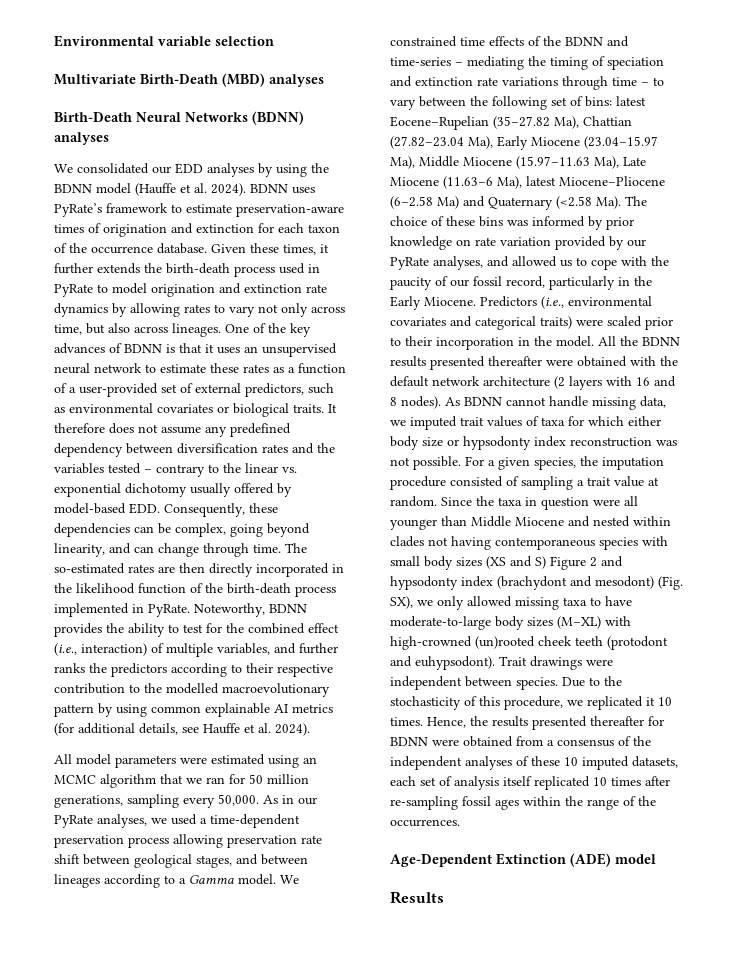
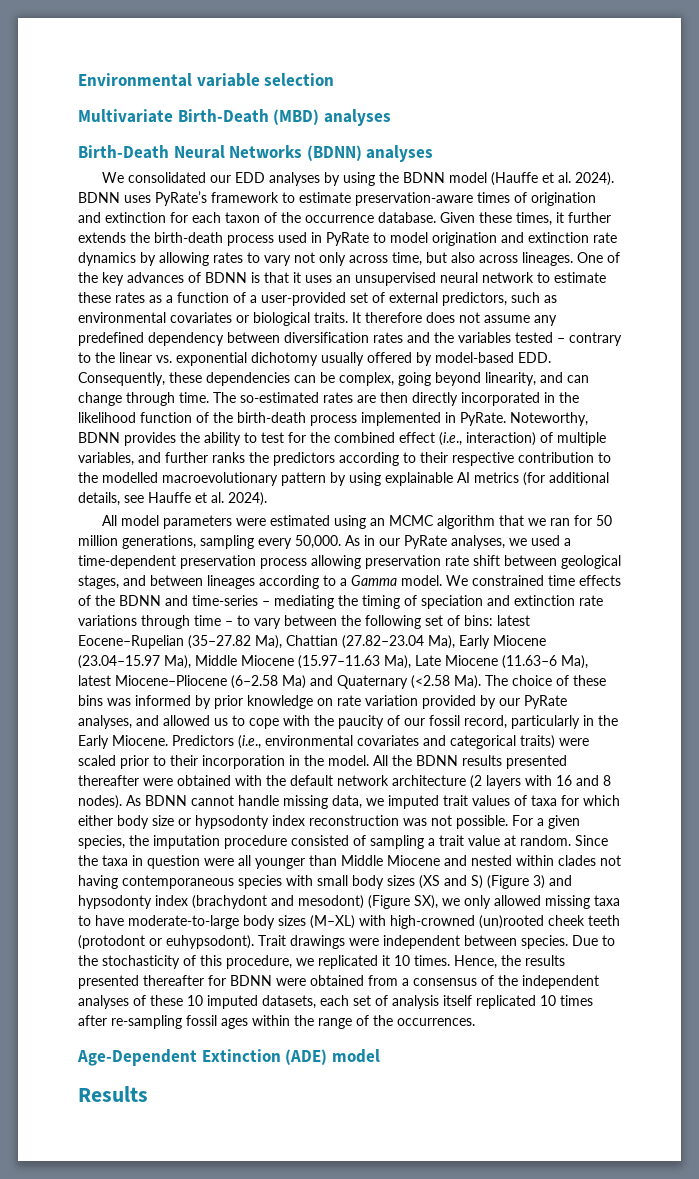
- Noteworthy, BDNN provides the ability to test for the combined effect (i.e., interaction) of multiple variables, and further ranks the predictors according to their respective contribution to the modelled macroevolutionary pattern by using common explainable AI metrics (for additional details, see Hauffe et al. 2024).
+ Noteworthy, BDNN provides the ability to test for the combined effect (i.e., interaction) of multiple variables, and further ranks the predictors according to their respective contribution to the modelled macroevolutionary pattern by using explainable AI metrics (for additional details, see Hauffe et al. 2024).
- Since the taxa in question were all younger than Middle Miocene and nested within clades not having contemporaneous species with small body sizes (XS and S) Figure 2 and hypsodonty index (brachydont and mesodont) (Fig. SX), we only allowed missing taxa to have moderate-to-large body sizes (M–XL) with high-crowned (un)rooted cheek teeth (protodont and euhypsodont).
+ Since the taxa in question were all younger than Middle Miocene and nested within clades not having contemporaneous species with small body sizes (XS and S) (Figure 3) and hypsodonty index (brachydont and mesodont) (Figure SX), we only allowed missing taxa to have moderate-to-large body sizes (M–XL) with high-crowned (un)rooted cheek teeth (protodont or euhypsodont).

